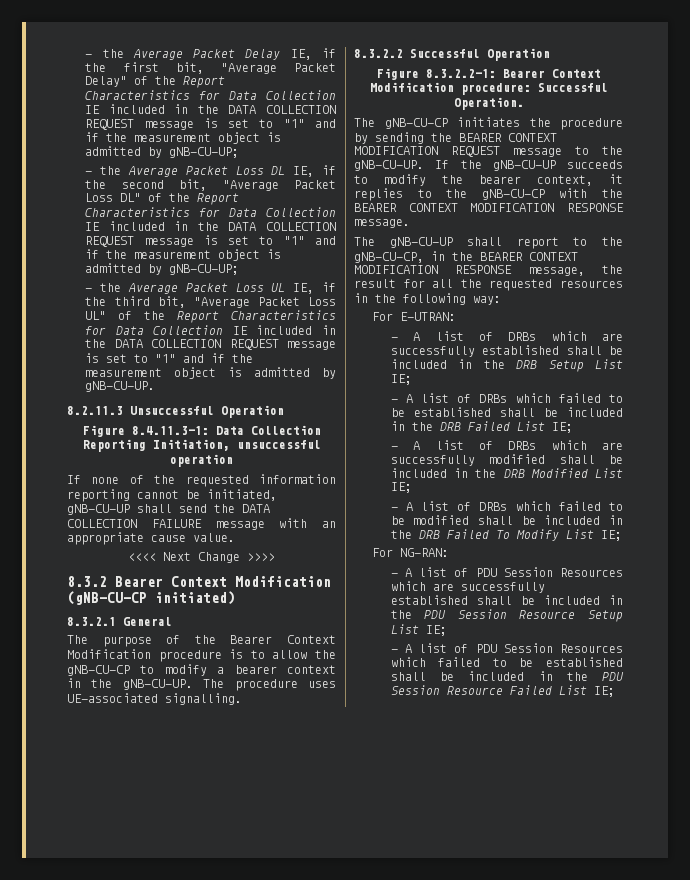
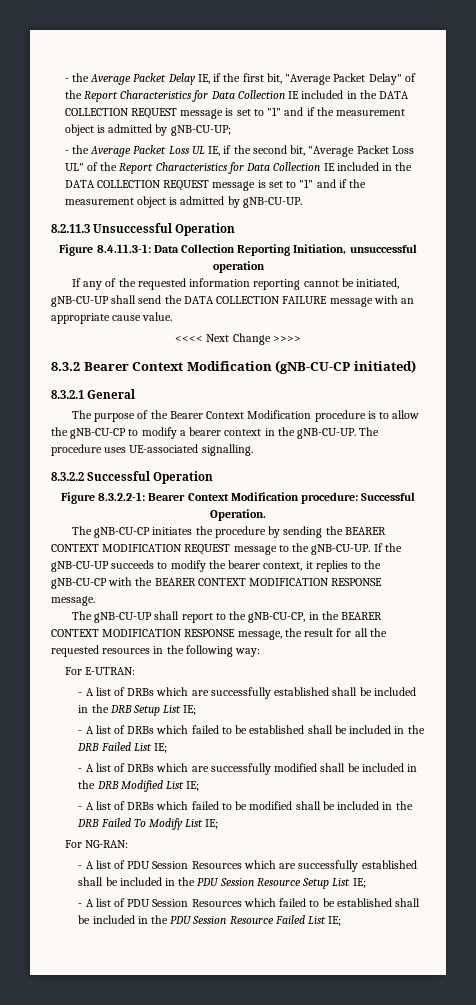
- - the Average Packet Loss DL IE, if the second bit, "Average Packet Loss DL" of the Report Characteristics for Data Collection IE included in the DATA COLLECTION REQUEST message is set to "1" and if the measurement object is admitted by gNB-CU-UP;
- - the Average Packet Loss UL IE, if the third bit, "Average Packet Loss UL" of the Report Characteristics for Data Collection IE included in the DATA COLLECTION REQUEST message is set to "1" and if the measurement object is admitted by gNB-CU-UP.
+ - the Average Packet Loss UL IE, if the second bit, "Average Packet Loss UL" of the Report Characteristics for Data Collection IE included in the DATA COLLECTION REQUEST message is set to "1" and if the measurement object is admitted by gNB-CU-UP.
- If none of the requested information reporting cannot be initiated, gNB-CU-UP shall send the DATA COLLECTION FAILURE message with an appropriate cause value.
+ If any of the requested information reporting cannot be initiated, gNB-CU-UP shall send the DATA COLLECTION FAILURE message with an appropriate cause value.

